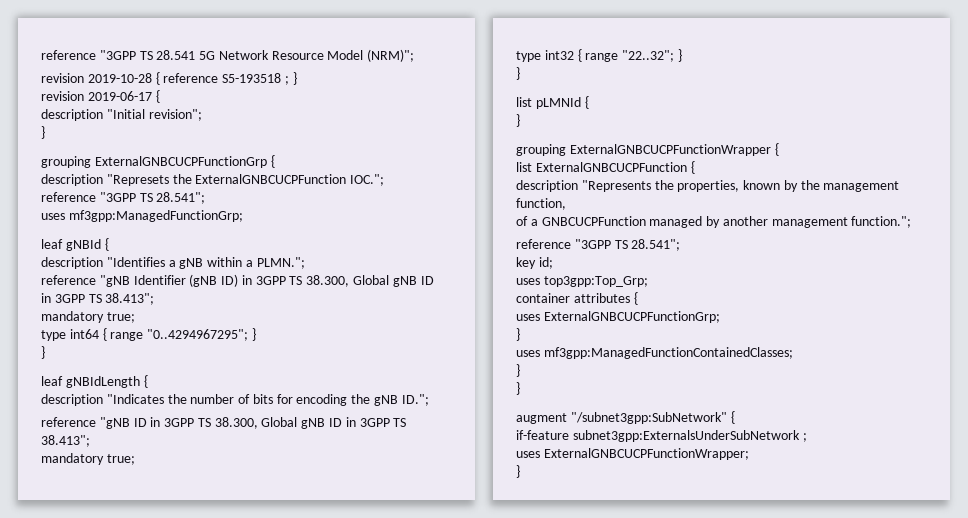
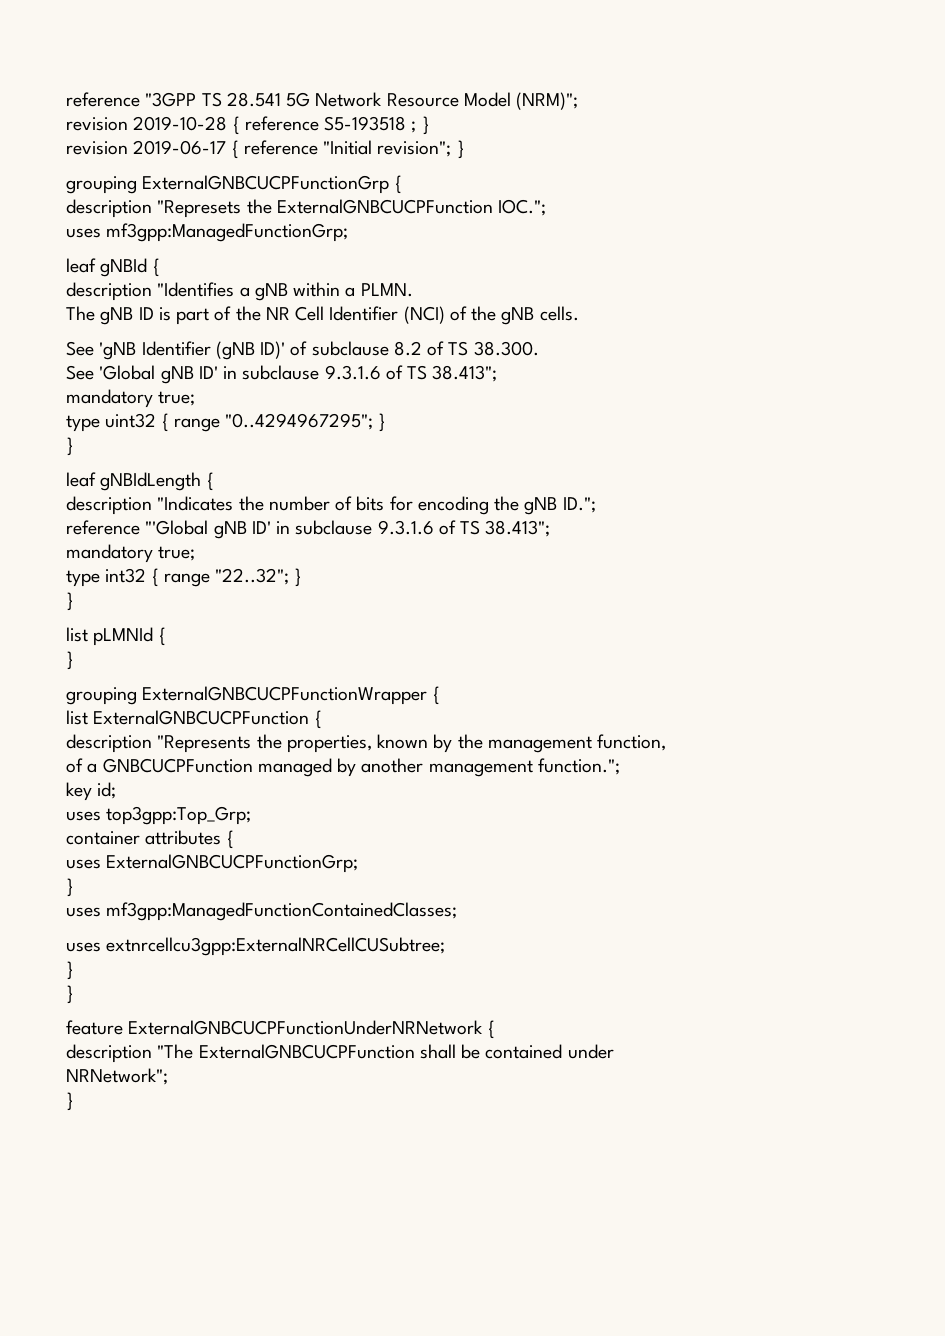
- revision 2019-06-17 {
- description "Initial revision";
- }
+ revision 2019-06-17 { reference "Initial revision"; }
  description "Represets the ExternalGNBCUCPFunction IOC.";
- reference "3GPP TS 28.541";
- description "Identifies a gNB within a PLMN.";
- reference "gNB Identifier (gNB ID) in 3GPP TS 38.300, Global gNB ID
- in 3GPP TS 38.413";
+ description "Identifies a gNB within a PLMN.
+ The gNB ID is part of the NR Cell Identifier (NCI) of the gNB cells.
+ See 'gNB Identifier (gNB ID)' of subclause 8.2 of TS 38.300.
+ See 'Global gNB ID' in subclause 9.3.1.6 of TS 38.413";
  mandatory true;
- type int64 { range "0..4294967295"; }
+ type uint32 { range "0..4294967295"; }
- reference "gNB ID in 3GPP TS 38.300, Global gNB ID in 3GPP TS 38.413";
+ reference "'Global gNB ID' in subclause 9.3.1.6 of TS 38.413";
  of a GNBCUCPFunction managed by another management function.";
- reference "3GPP TS 28.541";
  uses mf3gpp:ManagedFunctionContainedClasses;
+ uses extnrcellcu3gpp:ExternalNRCellCUSubtree;
  }
  }
- augment "/subnet3gpp:SubNetwork" {
- if-feature subnet3gpp:ExternalsUnderSubNetwork ;
- uses ExternalGNBCUCPFunctionWrapper;
+ feature ExternalGNBCUCPFunctionUnderNRNetwork {
+ description "The ExternalGNBCUCPFunction shall be contained under
+ NRNetwork";

